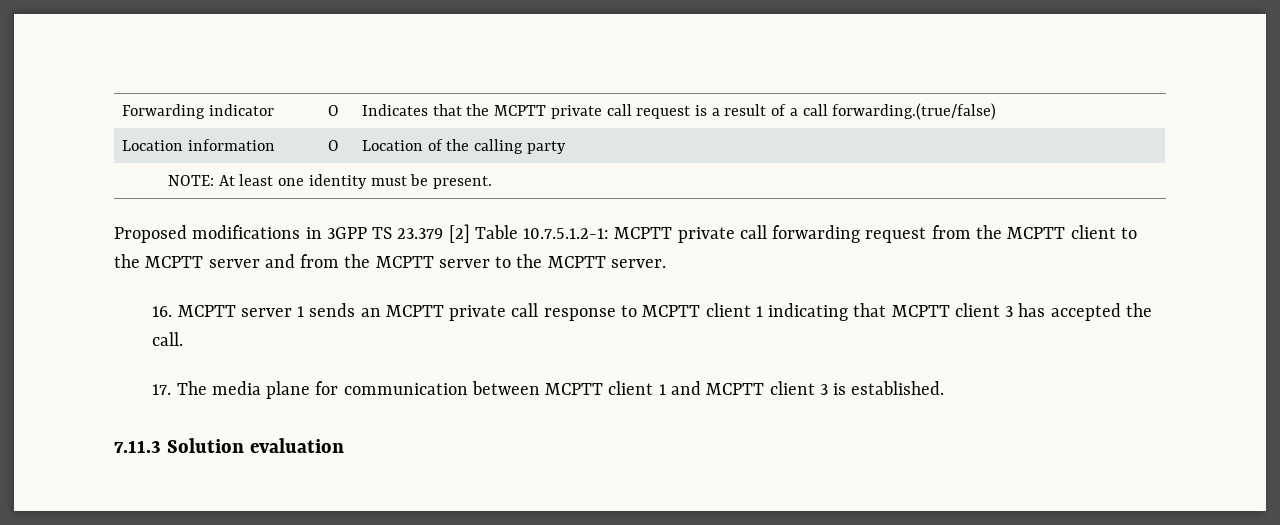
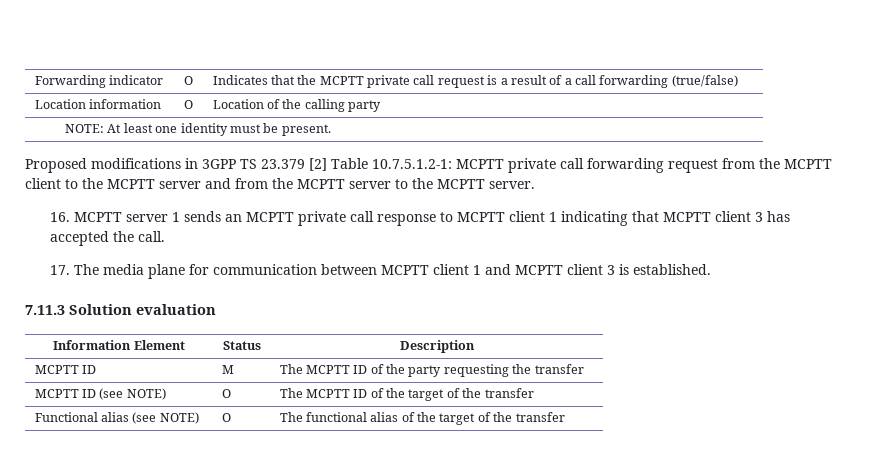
- Forwarding indicator | O | Indicates that the MCPTT private call request is a result of a call forwarding.(true/false)
+ Forwarding indicator | O | Indicates that the MCPTT private call request is a result of a call forwarding (true/false)
+ Information Element | Status | Description
+ MCPTT ID | M | The MCPTT ID of the party requesting the transfer
+ MCPTT ID (see NOTE) | O | The MCPTT ID of the target of the transfer
+ Functional alias (see NOTE) | O | The functional alias of the target of the transfer

